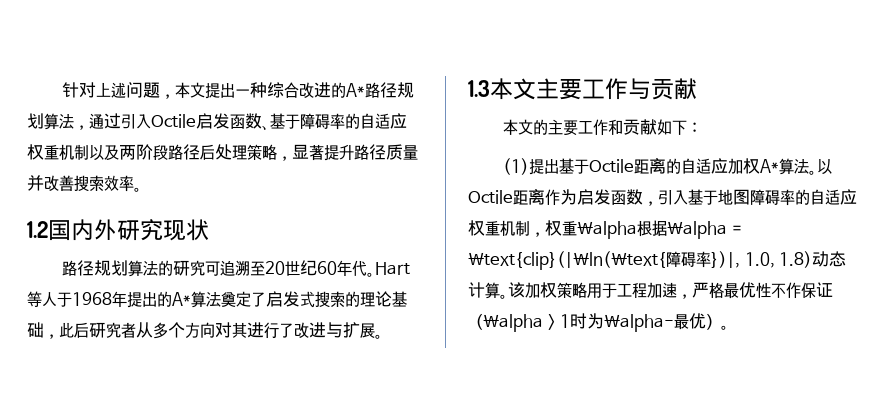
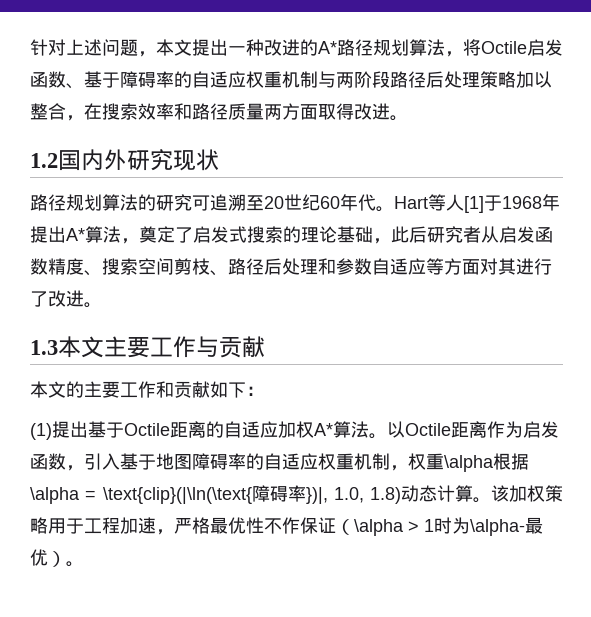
- 针对上述问题，本文提出一种综合改进的A*路径规划算法，通过引入Octile启发函数、基于障碍率的自适应权重机制以及两阶段路径后处理策略，显著提升路径质量并改善搜索效率。
+ 针对上述问题，本文提出一种改进的A*路径规划算法，将Octile启发函数、基于障碍率的自适应权重机制与两阶段路径后处理策略加以整合，在搜索效率和路径质量两方面取得改进。
- Hart等人于1968年提出的A*算法奠定了启发式搜索的理论基础，此后研究者从多个方向对其进行了改进与扩展。
+ Hart等人[1]于1968年提出A*算法，奠定了启发式搜索的理论基础，此后研究者从启发函数精度、搜索空间剪枝、路径后处理和参数自适应等方面对其进行了改进。

